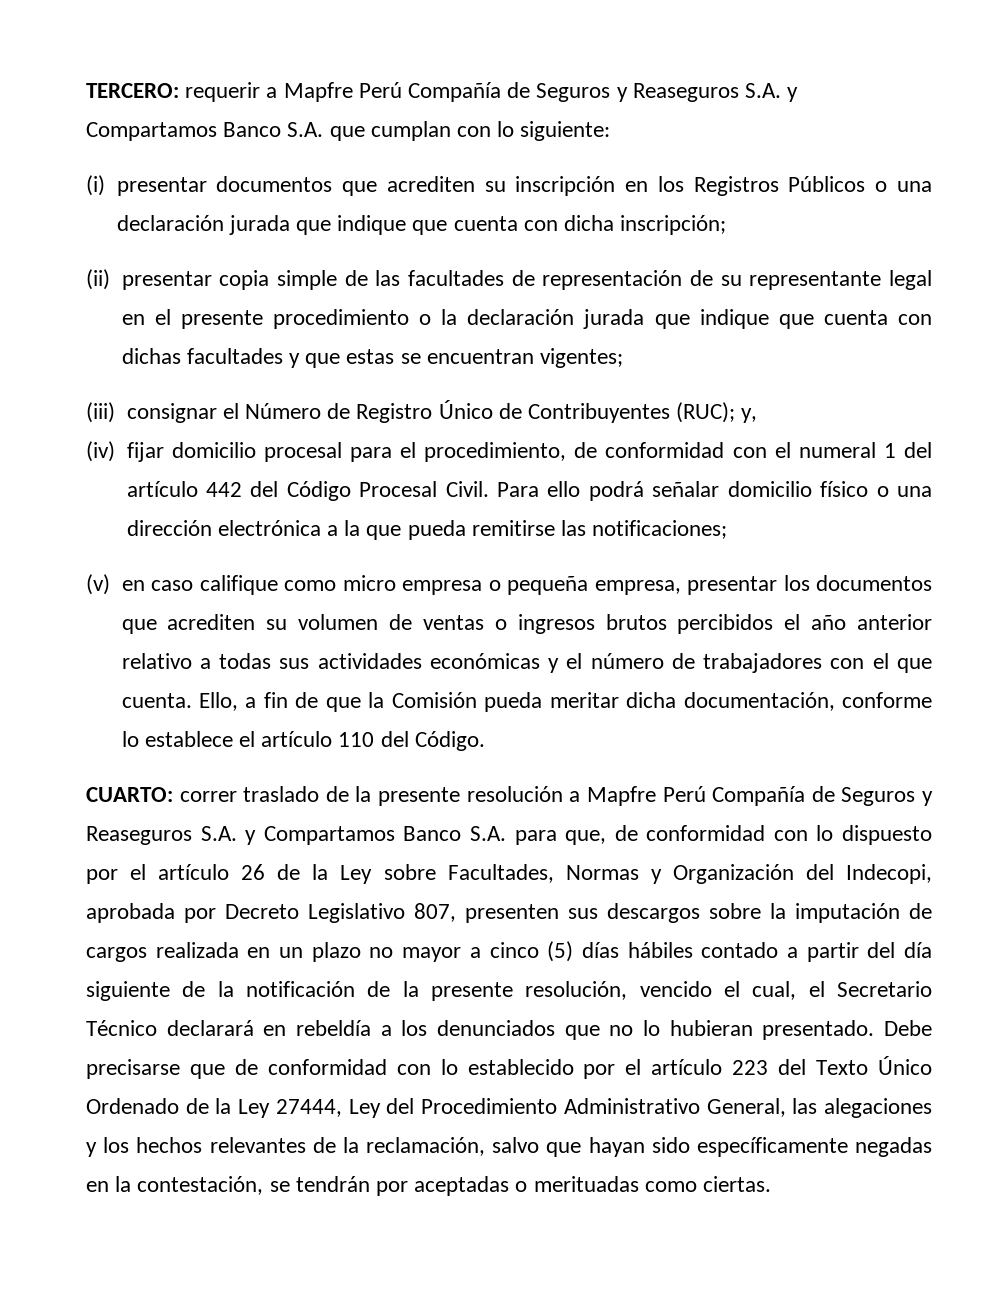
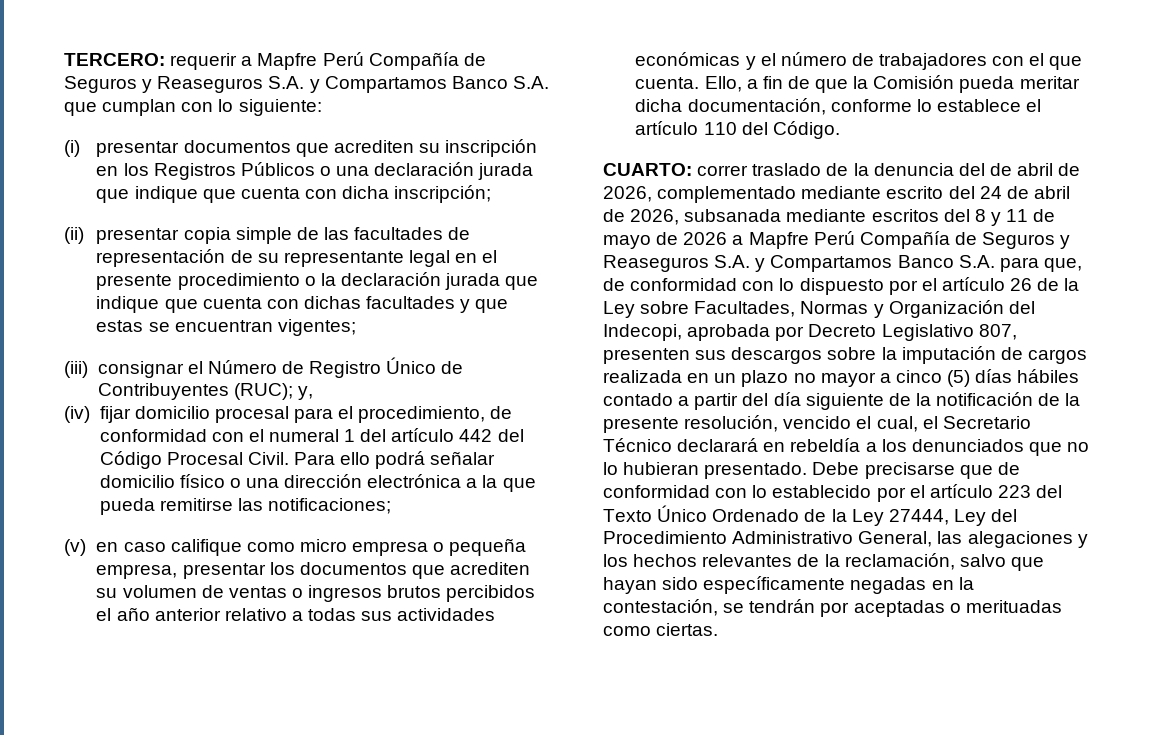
- correr traslado de la presente resolución a Mapfre Perú Compañía de Seguros y Reaseguros S.A. y Compartamos Banco S.A. para que, de conformidad con lo dispuesto por el artículo 26 de la Ley sobre Facultades, Normas y Organización del Indecopi, aprobada por Decreto Legislativo 807, presenten sus descargos sobre la imputación de cargos realizada en un plazo no mayor a cinco (5) días hábiles contado a partir del día siguiente de la notificación de la presente resolución, vencido el cual, el Secretario Técnico declarará en rebeldía a los denunciados que no lo hubieran presentado.
+ correr traslado de la denuncia del de abril de 2026, complementado mediante escrito del 24 de abril de 2026, subsanada mediante escritos del 8 y 11 de mayo de 2026 a Mapfre Perú Compañía de Seguros y Reaseguros S.A. y Compartamos Banco S.A. para que, de conformidad con lo dispuesto por el artículo 26 de la Ley sobre Facultades, Normas y Organización del Indecopi, aprobada por Decreto Legislativo 807, presenten sus descargos sobre la imputación de cargos realizada en un plazo no mayor a cinco (5) días hábiles contado a partir del día siguiente de la notificación de la presente resolución, vencido el cual, el Secretario Técnico declarará en rebeldía a los denunciados que no lo hubieran presentado.

